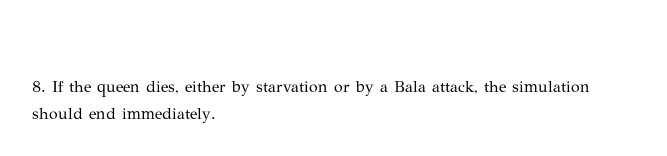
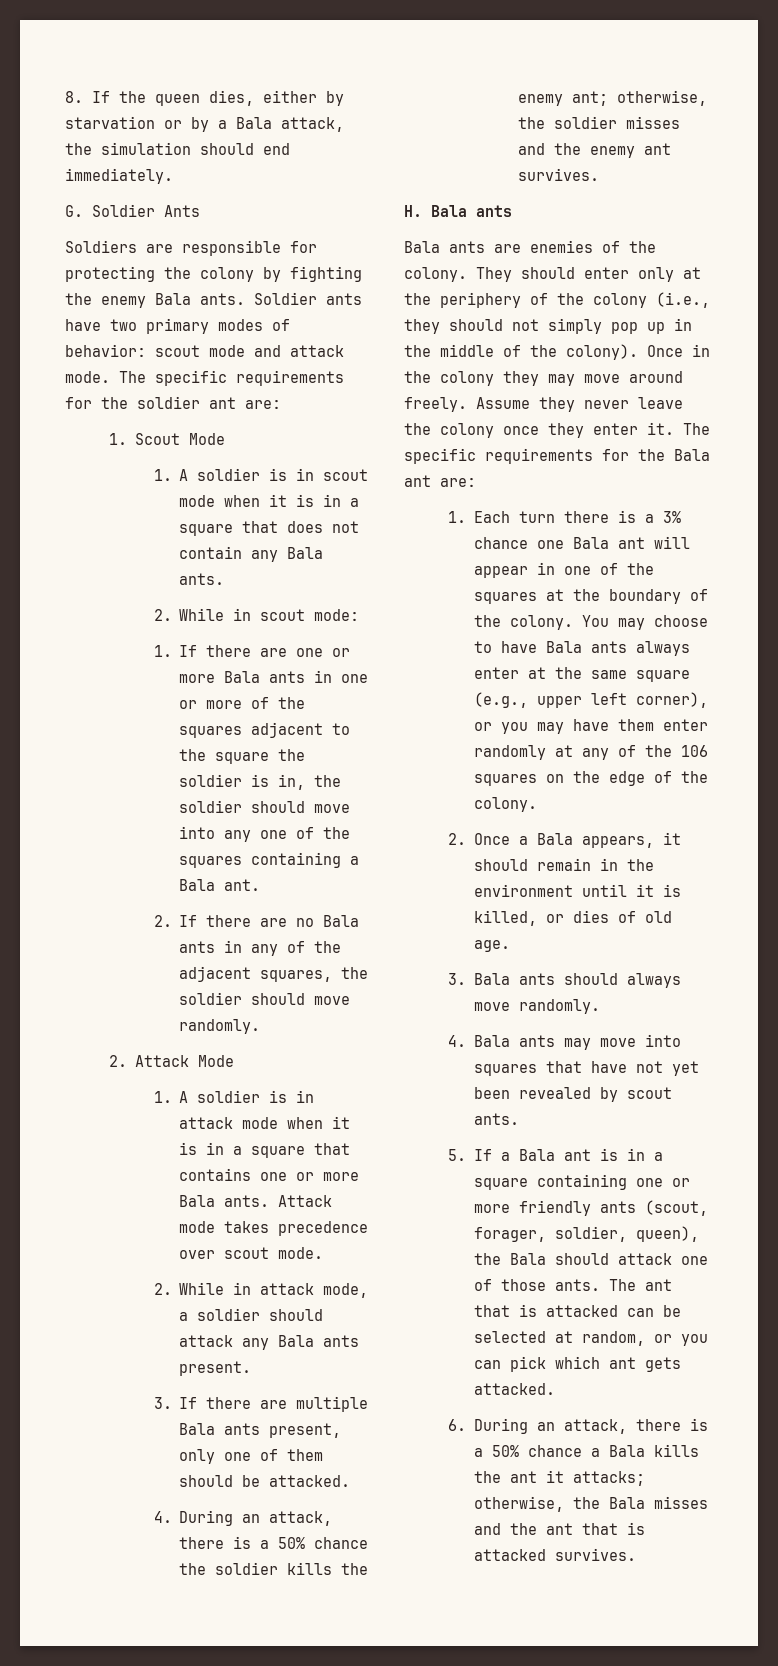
+ G. Soldier Ants
+ Soldiers are responsible for protecting the colony by fighting the enemy Bala ants. Soldier ants have two primary modes of behavior: scout mode and attack mode. The specific requirements for the soldier ant are:
+ 1. Scout Mode
+ 1. A soldier is in scout mode when it is in a square that does not contain any Bala ants.
+ 2. While in scout mode:
+ 1. If there are one or more Bala ants in one or more of the squares adjacent to the square the soldier is in, the soldier should move into any one of the squares containing a Bala ant.
+ 2. If there are no Bala ants in any of the adjacent squares, the soldier should move randomly.
+ 2. Attack Mode
+ 1. A soldier is in attack mode when it is in a square that contains one or more Bala ants. Attack mode takes precedence over scout mode.
+ 2. While in attack mode, a soldier should attack any Bala ants present.
+ 3. If there are multiple Bala ants present, only one of them should be attacked.
+ 4. During an attack, there is a 50% chance the soldier kills the enemy ant; otherwise, the soldier misses and the enemy ant survives.
+ H. Bala ants
+ Bala ants are enemies of the colony. They should enter only at the periphery of the colony (i.e., they should not simply pop up in the middle of the colony). Once in the colony they may move around freely. Assume they never leave the colony once they enter it. The specific requirements for the Bala ant are:
+ 1. Each turn there is a 3% chance one Bala ant will appear in one of the squares at the boundary of the colony. You may choose to have Bala ants always enter at the same square (e.g., upper left corner), or you may have them enter randomly at any of the 106 squares on the edge of the colony.
+ 2. Once a Bala appears, it should remain in the environment until it is killed, or dies of old age.
+ 3. Bala ants should always move randomly.
+ 4. Bala ants may move into squares that have not yet been revealed by scout ants.
+ 5. If a Bala ant is in a square containing one or more friendly ants (scout, forager, soldier, queen), the Bala should attack one of those ants. The ant that is attacked can be selected at random, or you can pick which ant gets attacked.
+ 6. During an attack, there is a 50% chance a Bala kills the ant it attacks; otherwise, the Bala misses and the ant that is attacked survives.

